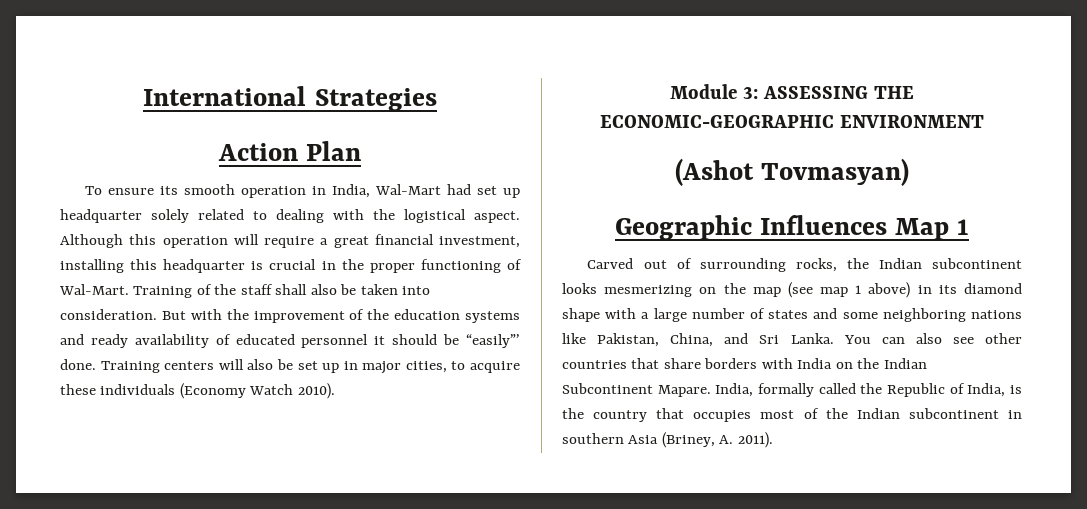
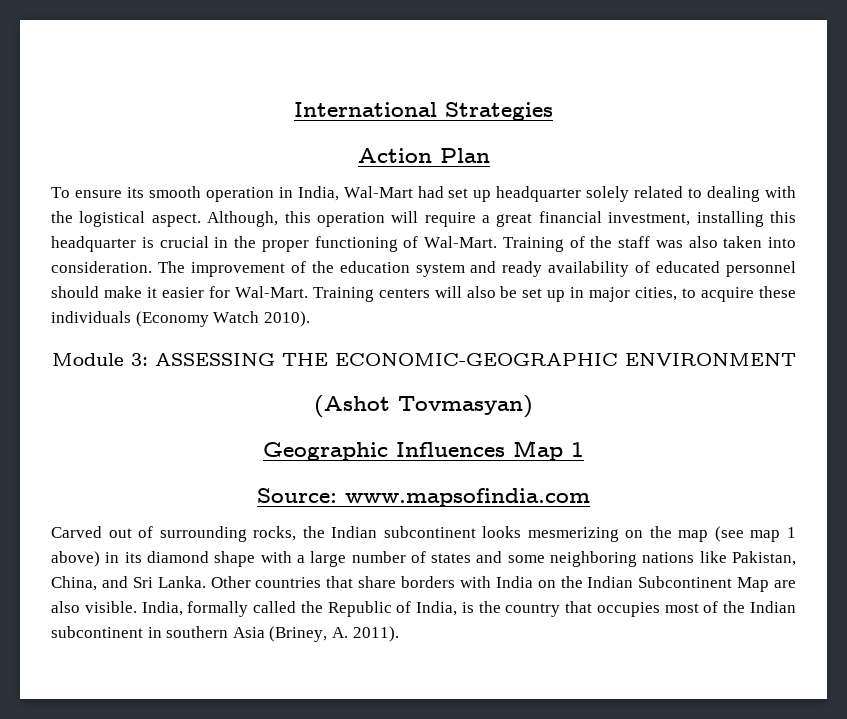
- Although this operation will require a great financial investment, installing this headquarter is crucial in the proper functioning of Wal-Mart.
+ Although, this operation will require a great financial investment, installing this headquarter is crucial in the proper functioning of Wal-Mart.
- Training of the staff shall also be taken into consideration. But with the improvement of the education systems and ready availability of educated personnel it should be “easily”’ done.
+ Training of the staff was also taken into consideration. The improvement of the education system and ready availability of educated personnel should make it easier for Wal-Mart.
+ Source: www.mapsofindia.com
- You can also see other countries that share borders with India on the Indian Subcontinent Mapare.
+ Other countries that share borders with India on the Indian Subcontinent Map are also visible.

